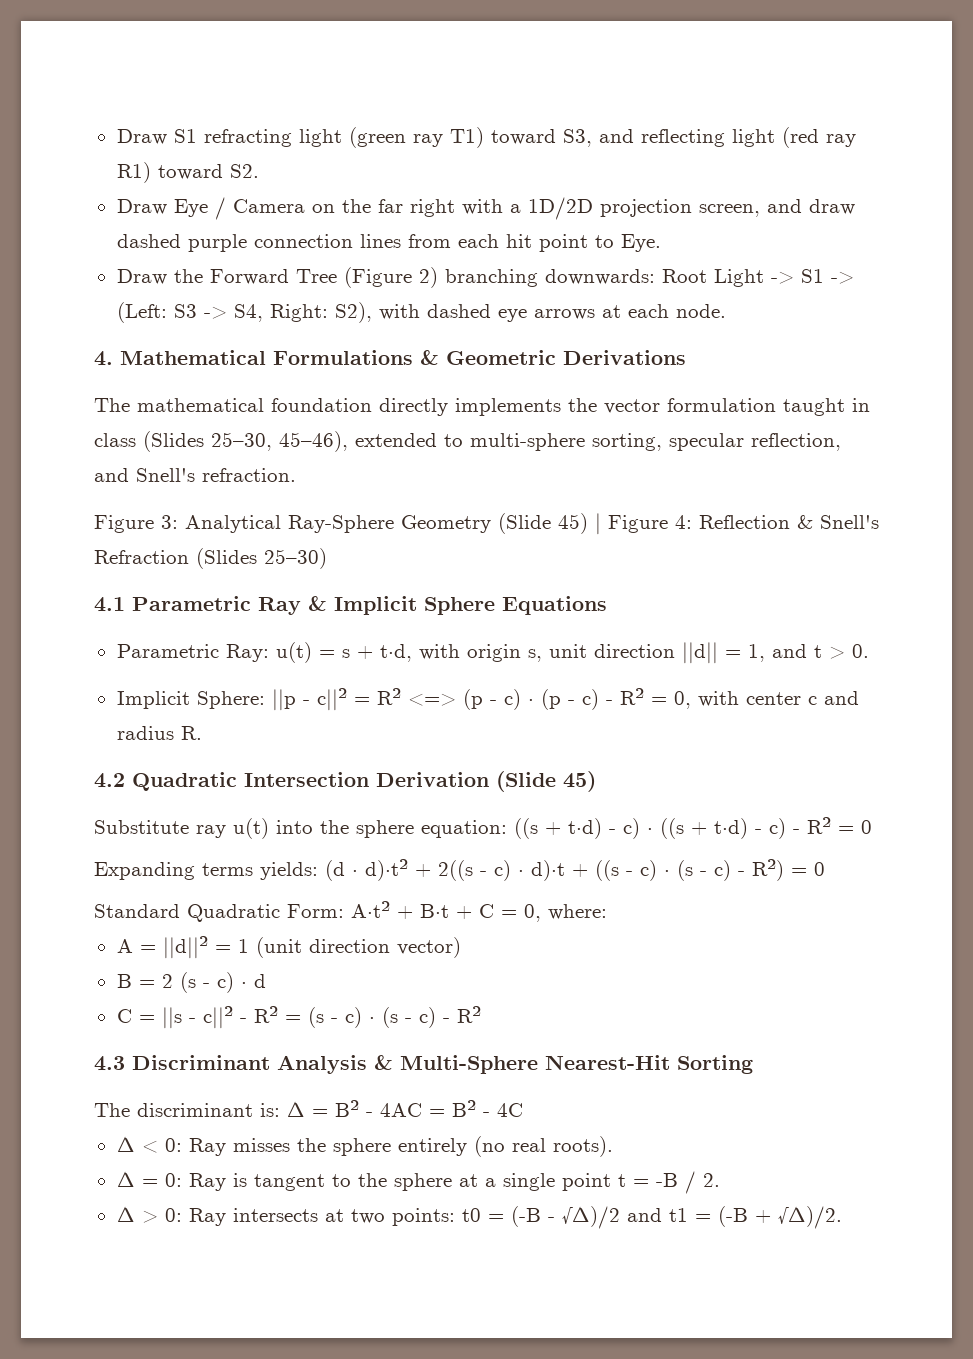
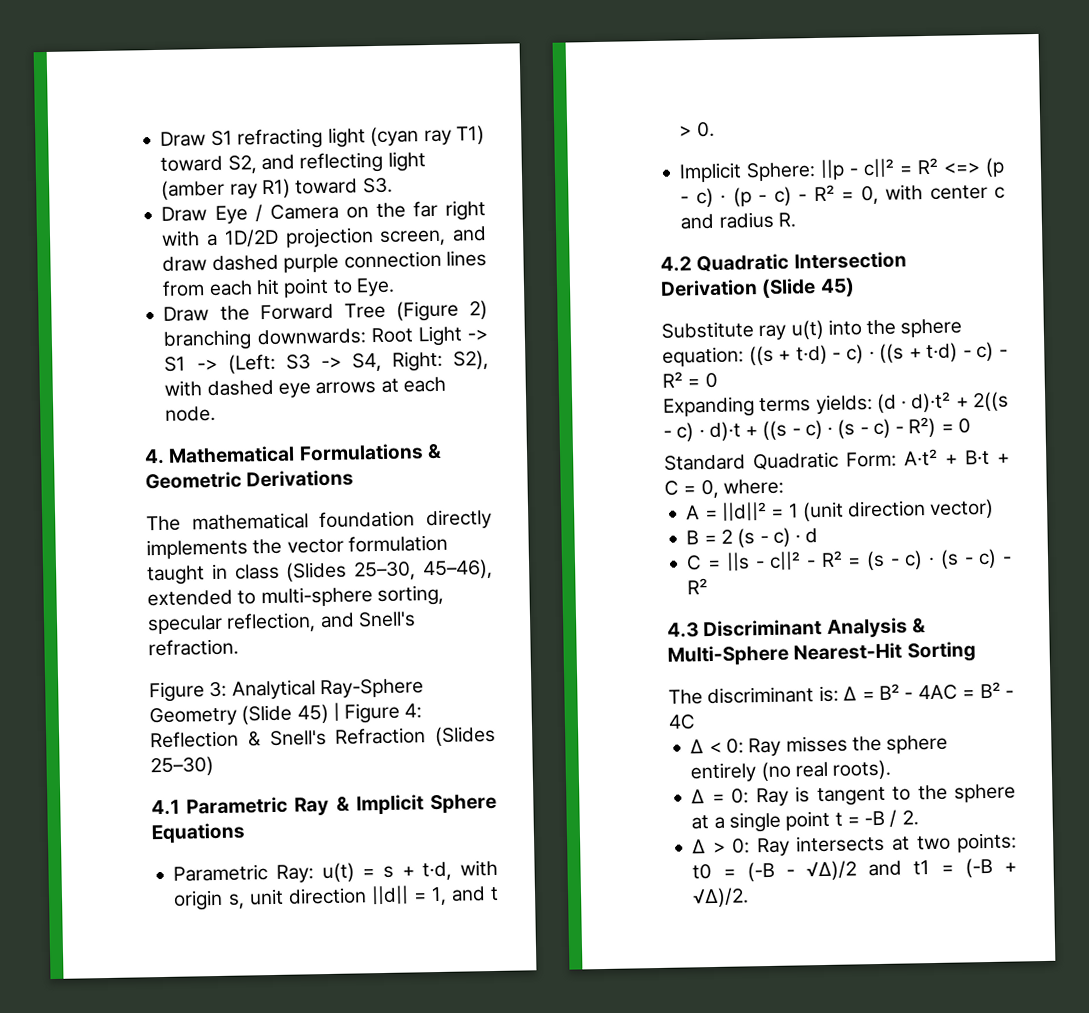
- Draw S1 refracting light (green ray T1) toward S3, and reflecting light (red ray R1) toward S2.
+ Draw S1 refracting light (cyan ray T1) toward S2, and reflecting light (amber ray R1) toward S3.

